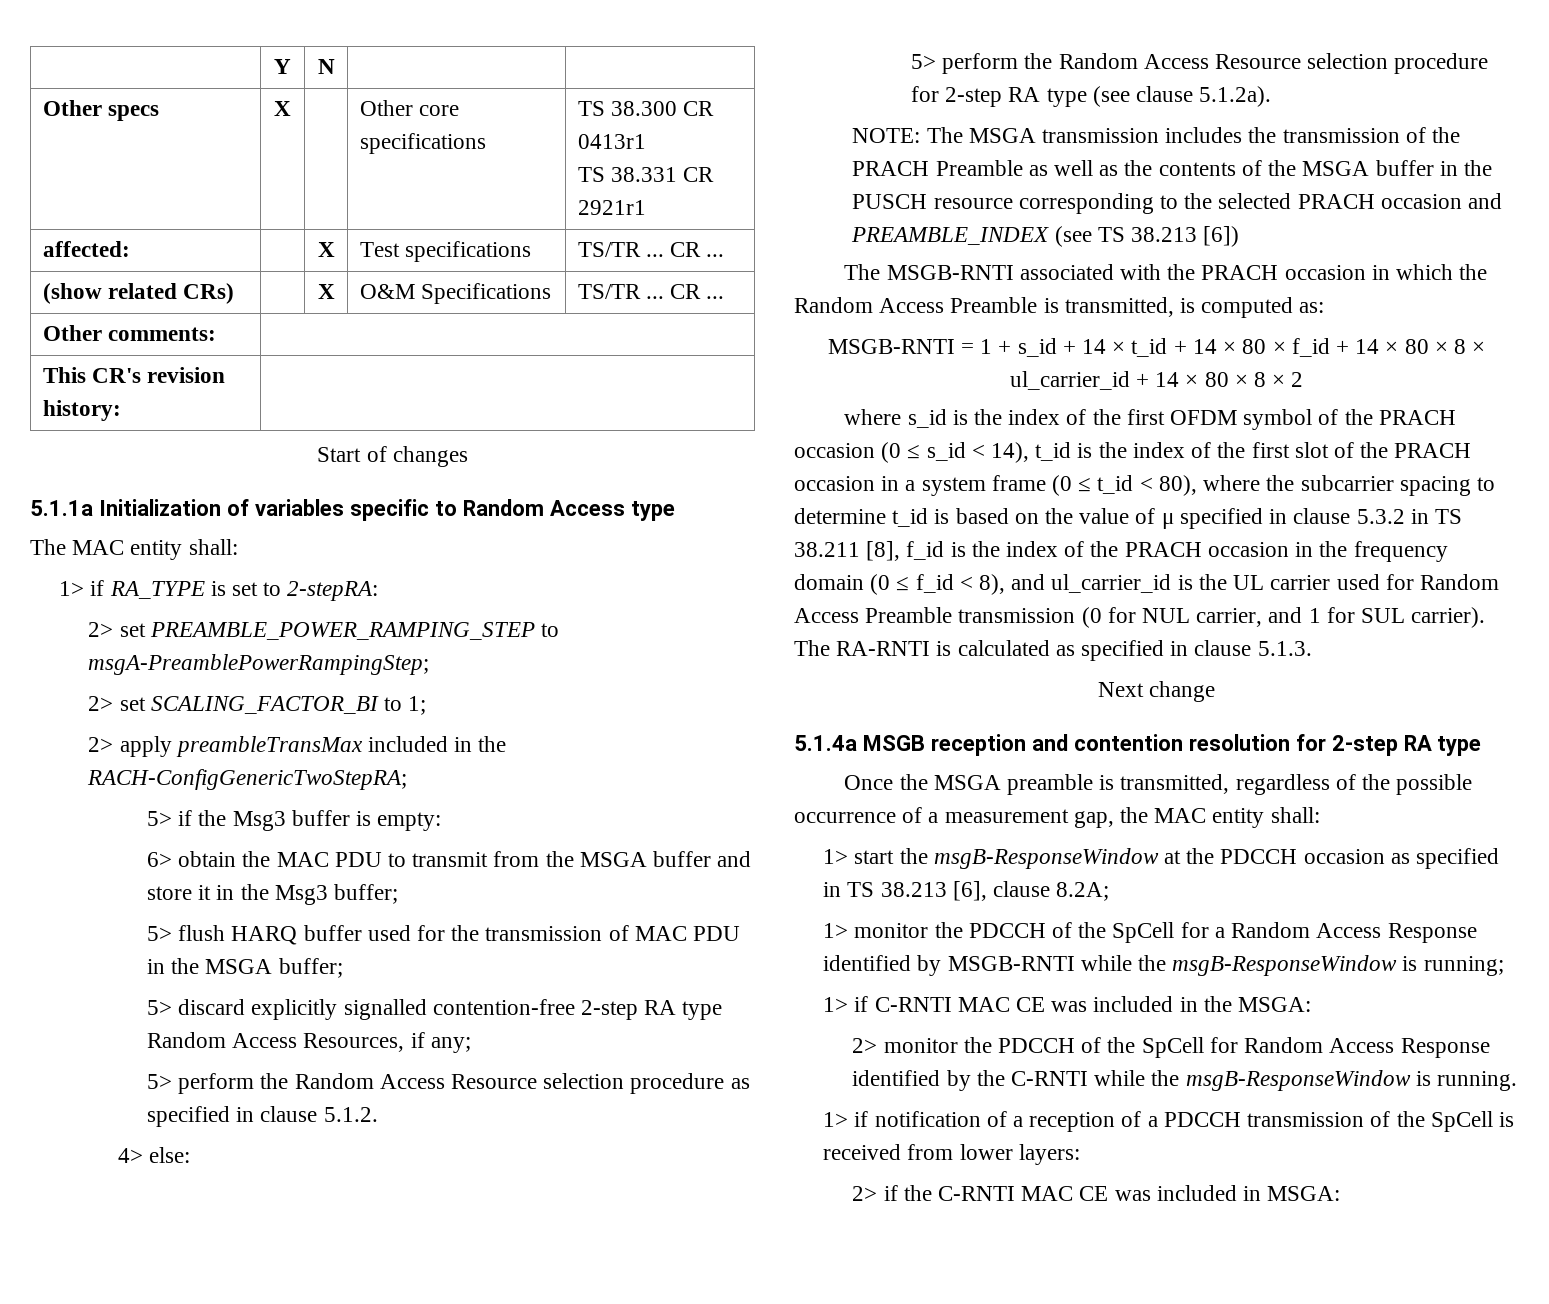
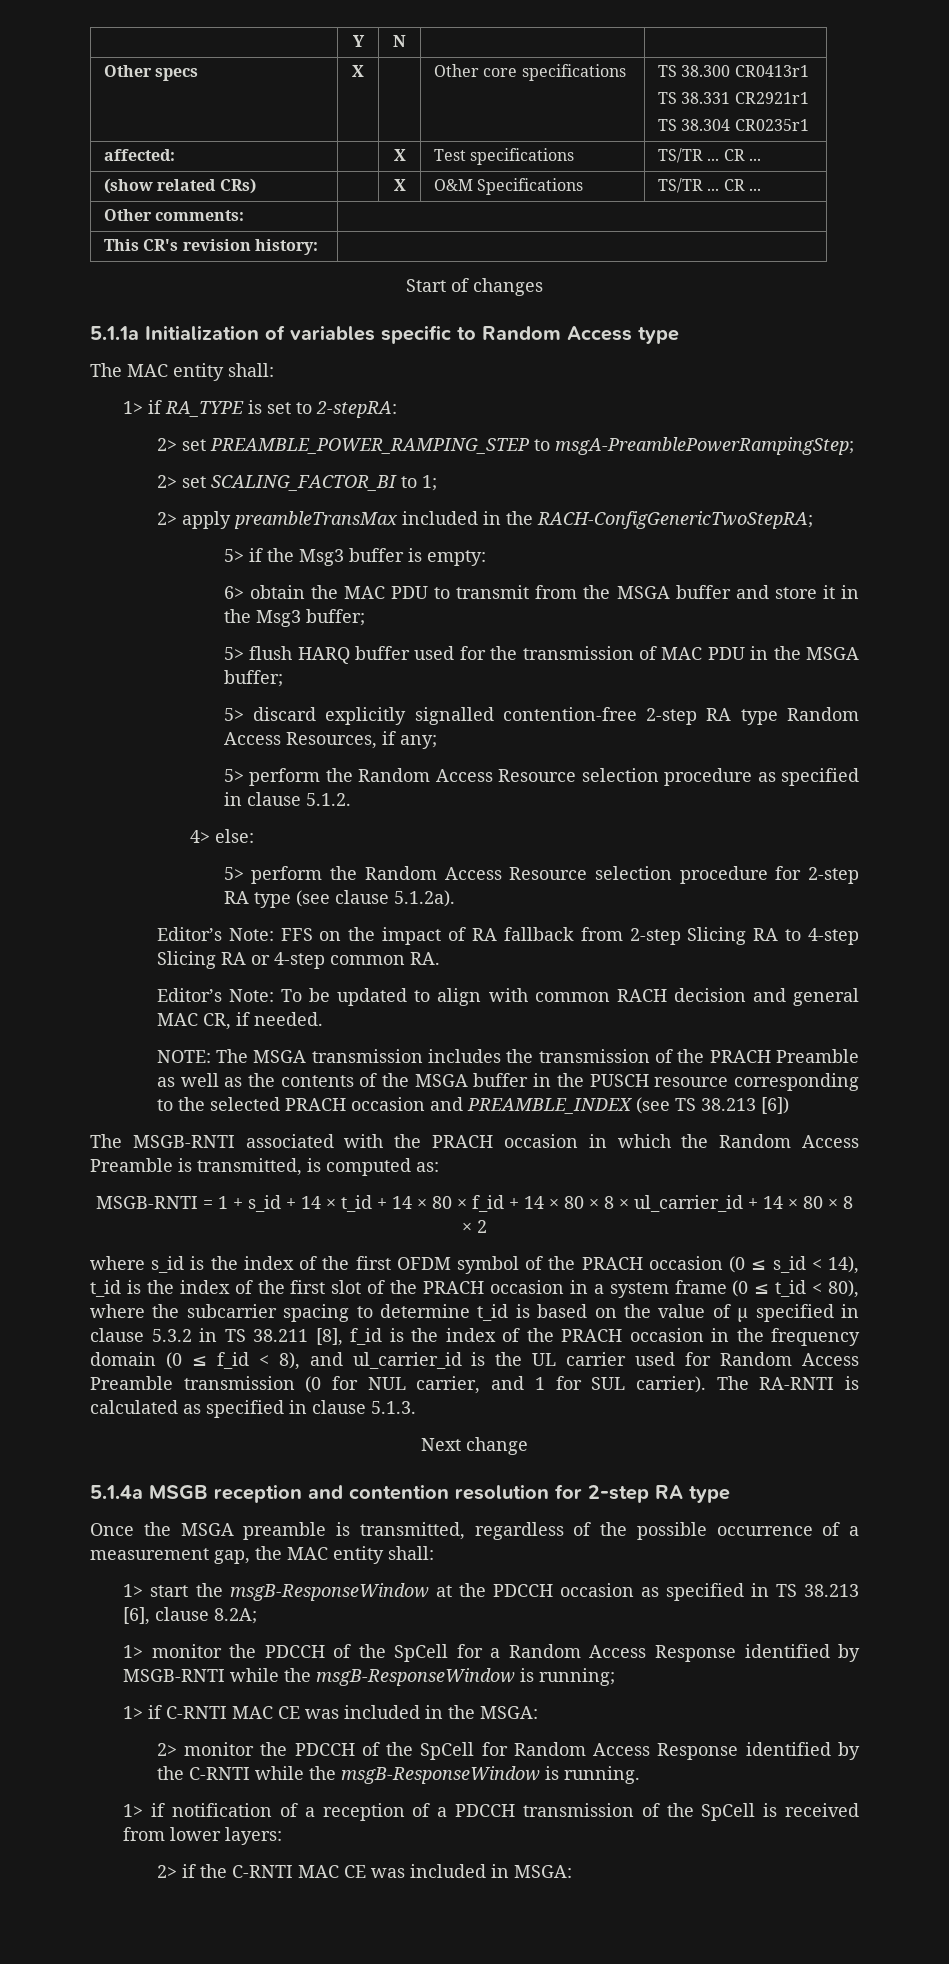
- Other specs | X | | Other core specifications | TS 38.300 CR 0413r1
- TS 38.331 CR 2921r1
+ Other specs | X | | Other core specifications | TS 38.300 CR0413r1
+ TS 38.331 CR2921r1
+ TS 38.304 CR0235r1
+ Editor’s Note: FFS on the impact of RA fallback from 2-step Slicing RA to 4-step Slicing RA or 4-step common RA.
+ Editor’s Note: To be updated to align with common RACH decision and general MAC CR, if needed.

